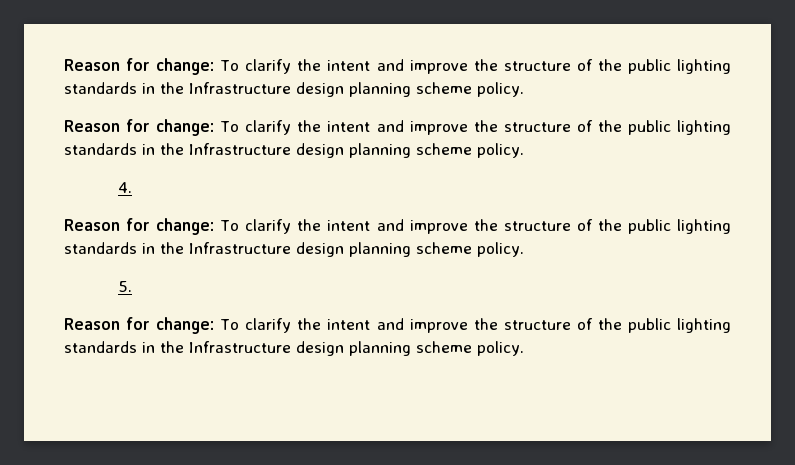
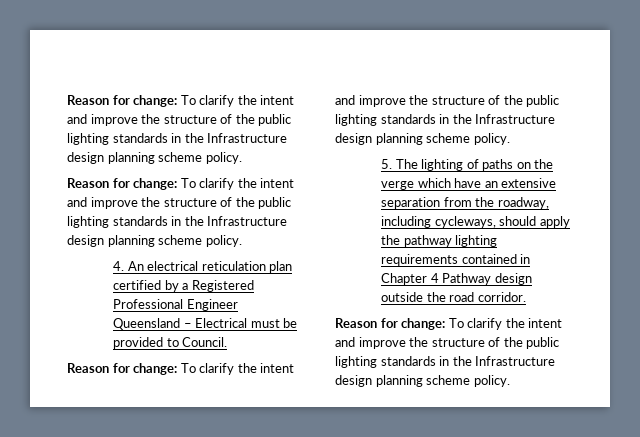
- 4.
+ 4. An electrical reticulation plan certified by a Registered Professional Engineer Queensland – Electrical must be provided to Council.
- 5.
+ 5. The lighting of paths on the verge which have an extensive separation from the roadway, including cycleways, should apply the pathway lighting requirements contained in Chapter 4 Pathway design outside the road corridor.

